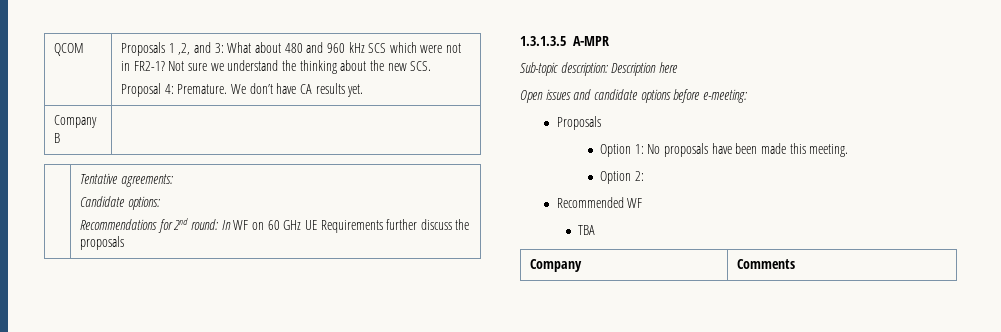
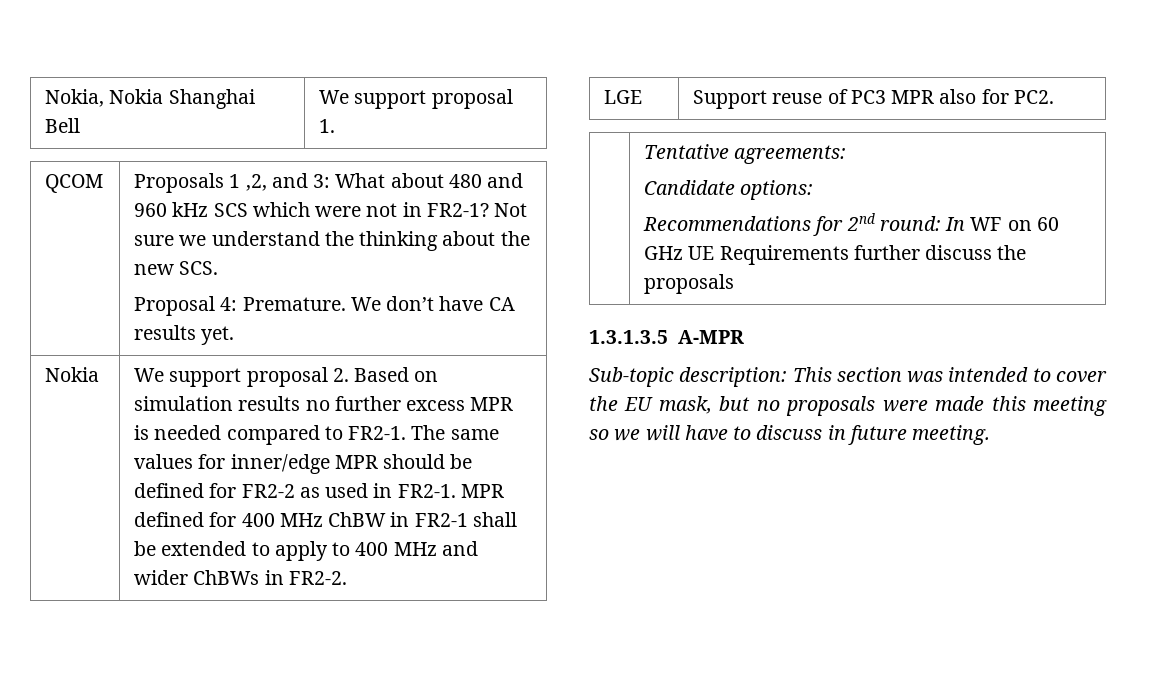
+ Nokia, Nokia Shanghai Bell | We support proposal 1.
- Company B
+ Nokia | We support proposal 2. Based on simulation results no further excess MPR is needed compared to FR2-1. The same values for inner/edge MPR should be defined for FR2-2 as used in FR2-1. MPR defined for 400 MHz ChBW in FR2-1 shall be extended to apply to 400 MHz and wider ChBWs in FR2-2.
+ LGE | Support reuse of PC3 MPR also for PC2.
- Sub-topic description: Description here
- Open issues and candidate options before e-meeting:
- Proposals
- Option 1: No proposals have been made this meeting.
- Option 2:
- Recommended WF
- TBA
- Company | Comments
+ Sub-topic description: This section was intended to cover the EU mask, but no proposals were made this meeting so we will have to discuss in future meeting.

